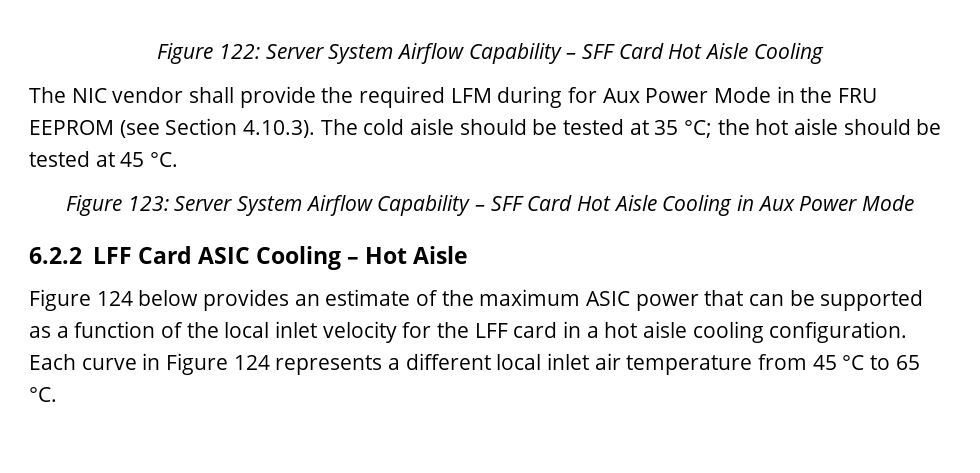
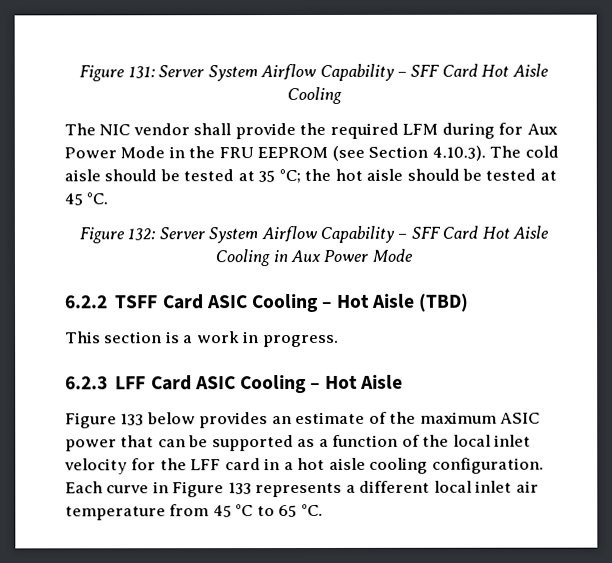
- Figure 122: Server System Airflow Capability – SFF Card Hot Aisle Cooling
+ Figure 131: Server System Airflow Capability – SFF Card Hot Aisle Cooling
- Figure 123: Server System Airflow Capability – SFF Card Hot Aisle Cooling in Aux Power Mode
+ Figure 132: Server System Airflow Capability – SFF Card Hot Aisle Cooling in Aux Power Mode
- 6.2.2 LFF Card ASIC Cooling – Hot Aisle
+ 6.2.2 TSFF Card ASIC Cooling – Hot Aisle (TBD)
+ This section is a work in progress.
+ 6.2.3 LFF Card ASIC Cooling – Hot Aisle
- Figure 124 below provides an estimate of the maximum ASIC power that can be supported as a function of the local inlet velocity for the LFF card in a hot aisle cooling configuration.
+ Figure 133 below provides an estimate of the maximum ASIC power that can be supported as a function of the local inlet velocity for the LFF card in a hot aisle cooling configuration.
- Each curve in Figure 124 represents a different local inlet air temperature from 45 °C to 65 °C.
+ Each curve in Figure 133 represents a different local inlet air temperature from 45 °C to 65 °C.

